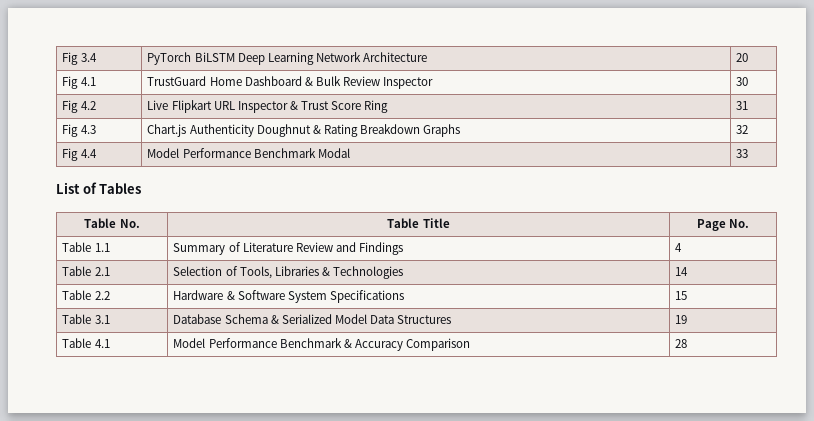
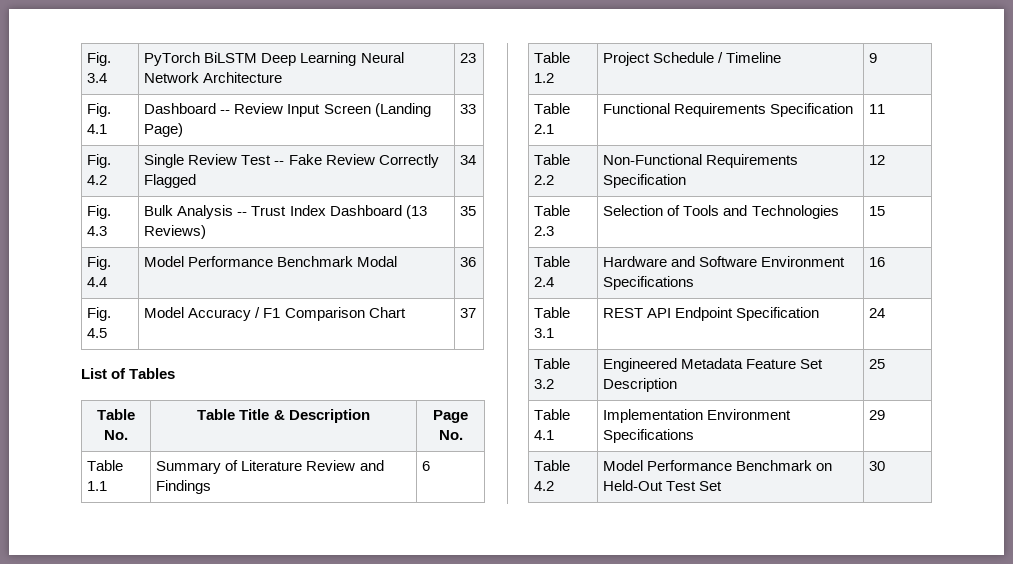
- Fig 3.4 | PyTorch BiLSTM Deep Learning Network Architecture | 20
- Fig 4.1 | TrustGuard Home Dashboard & Bulk Review Inspector | 30
- Fig 4.2 | Live Flipkart URL Inspector & Trust Score Ring | 31
- Fig 4.3 | Chart.js Authenticity Doughnut & Rating Breakdown Graphs | 32
- Fig 4.4 | Model Performance Benchmark Modal | 33
+ Fig. 3.4 | PyTorch BiLSTM Deep Learning Neural Network Architecture | 23
+ Fig. 4.1 | Dashboard -- Review Input Screen (Landing Page) | 33
+ Fig. 4.2 | Single Review Test -- Fake Review Correctly Flagged | 34
+ Fig. 4.3 | Bulk Analysis -- Trust Index Dashboard (13 Reviews) | 35
+ Fig. 4.4 | Model Performance Benchmark Modal | 36
+ Fig. 4.5 | Model Accuracy / F1 Comparison Chart | 37
- Table No. | Table Title | Page No.
+ Table No. | Table Title & Description | Page No.
- Table 1.1 | Summary of Literature Review and Findings | 4
- Table 2.1 | Selection of Tools, Libraries & Technologies | 14
- Table 2.2 | Hardware & Software System Specifications | 15
- Table 3.1 | Database Schema & Serialized Model Data Structures | 19
- Table 4.1 | Model Performance Benchmark & Accuracy Comparison | 28
+ Table 1.1 | Summary of Literature Review and Findings | 6
+ Table 1.2 | Project Schedule / Timeline | 9
+ Table 2.1 | Functional Requirements Specification | 11
+ Table 2.2 | Non-Functional Requirements Specification | 12
+ Table 2.3 | Selection of Tools and Technologies | 15
+ Table 2.4 | Hardware and Software Environment Specifications | 16
+ Table 3.1 | REST API Endpoint Specification | 24
+ Table 3.2 | Engineered Metadata Feature Set Description | 25
+ Table 4.1 | Implementation Environment Specifications | 29
+ Table 4.2 | Model Performance Benchmark on Held-Out Test Set | 30

